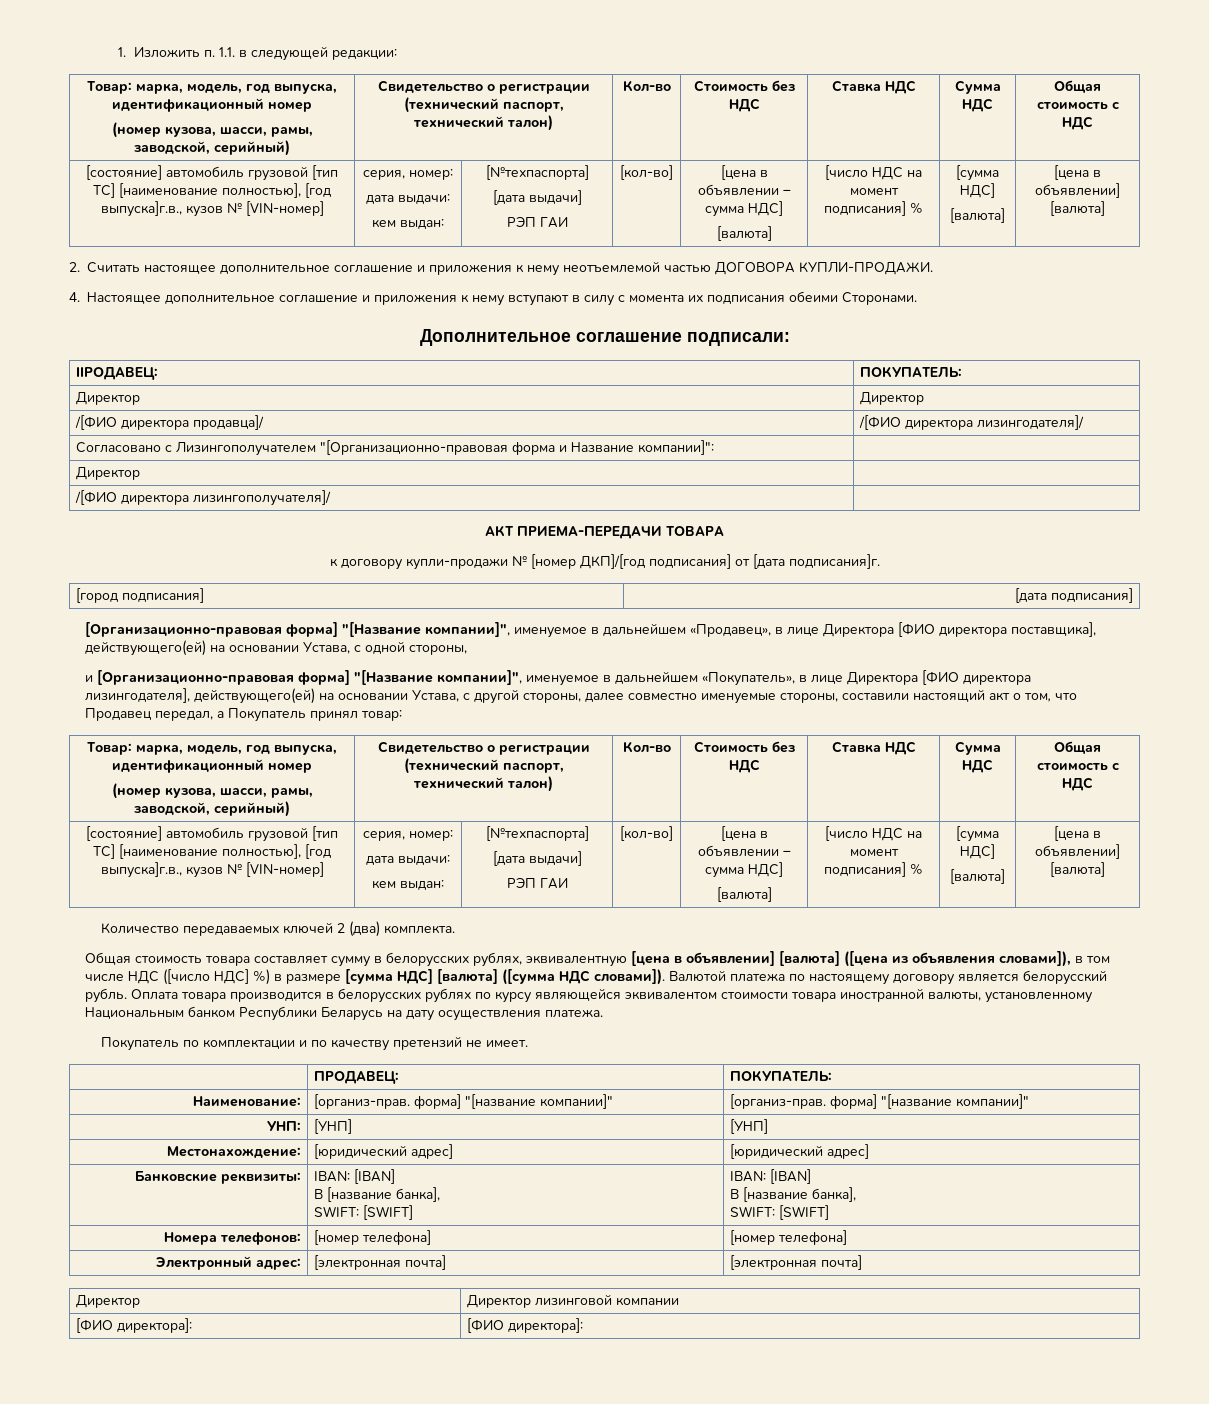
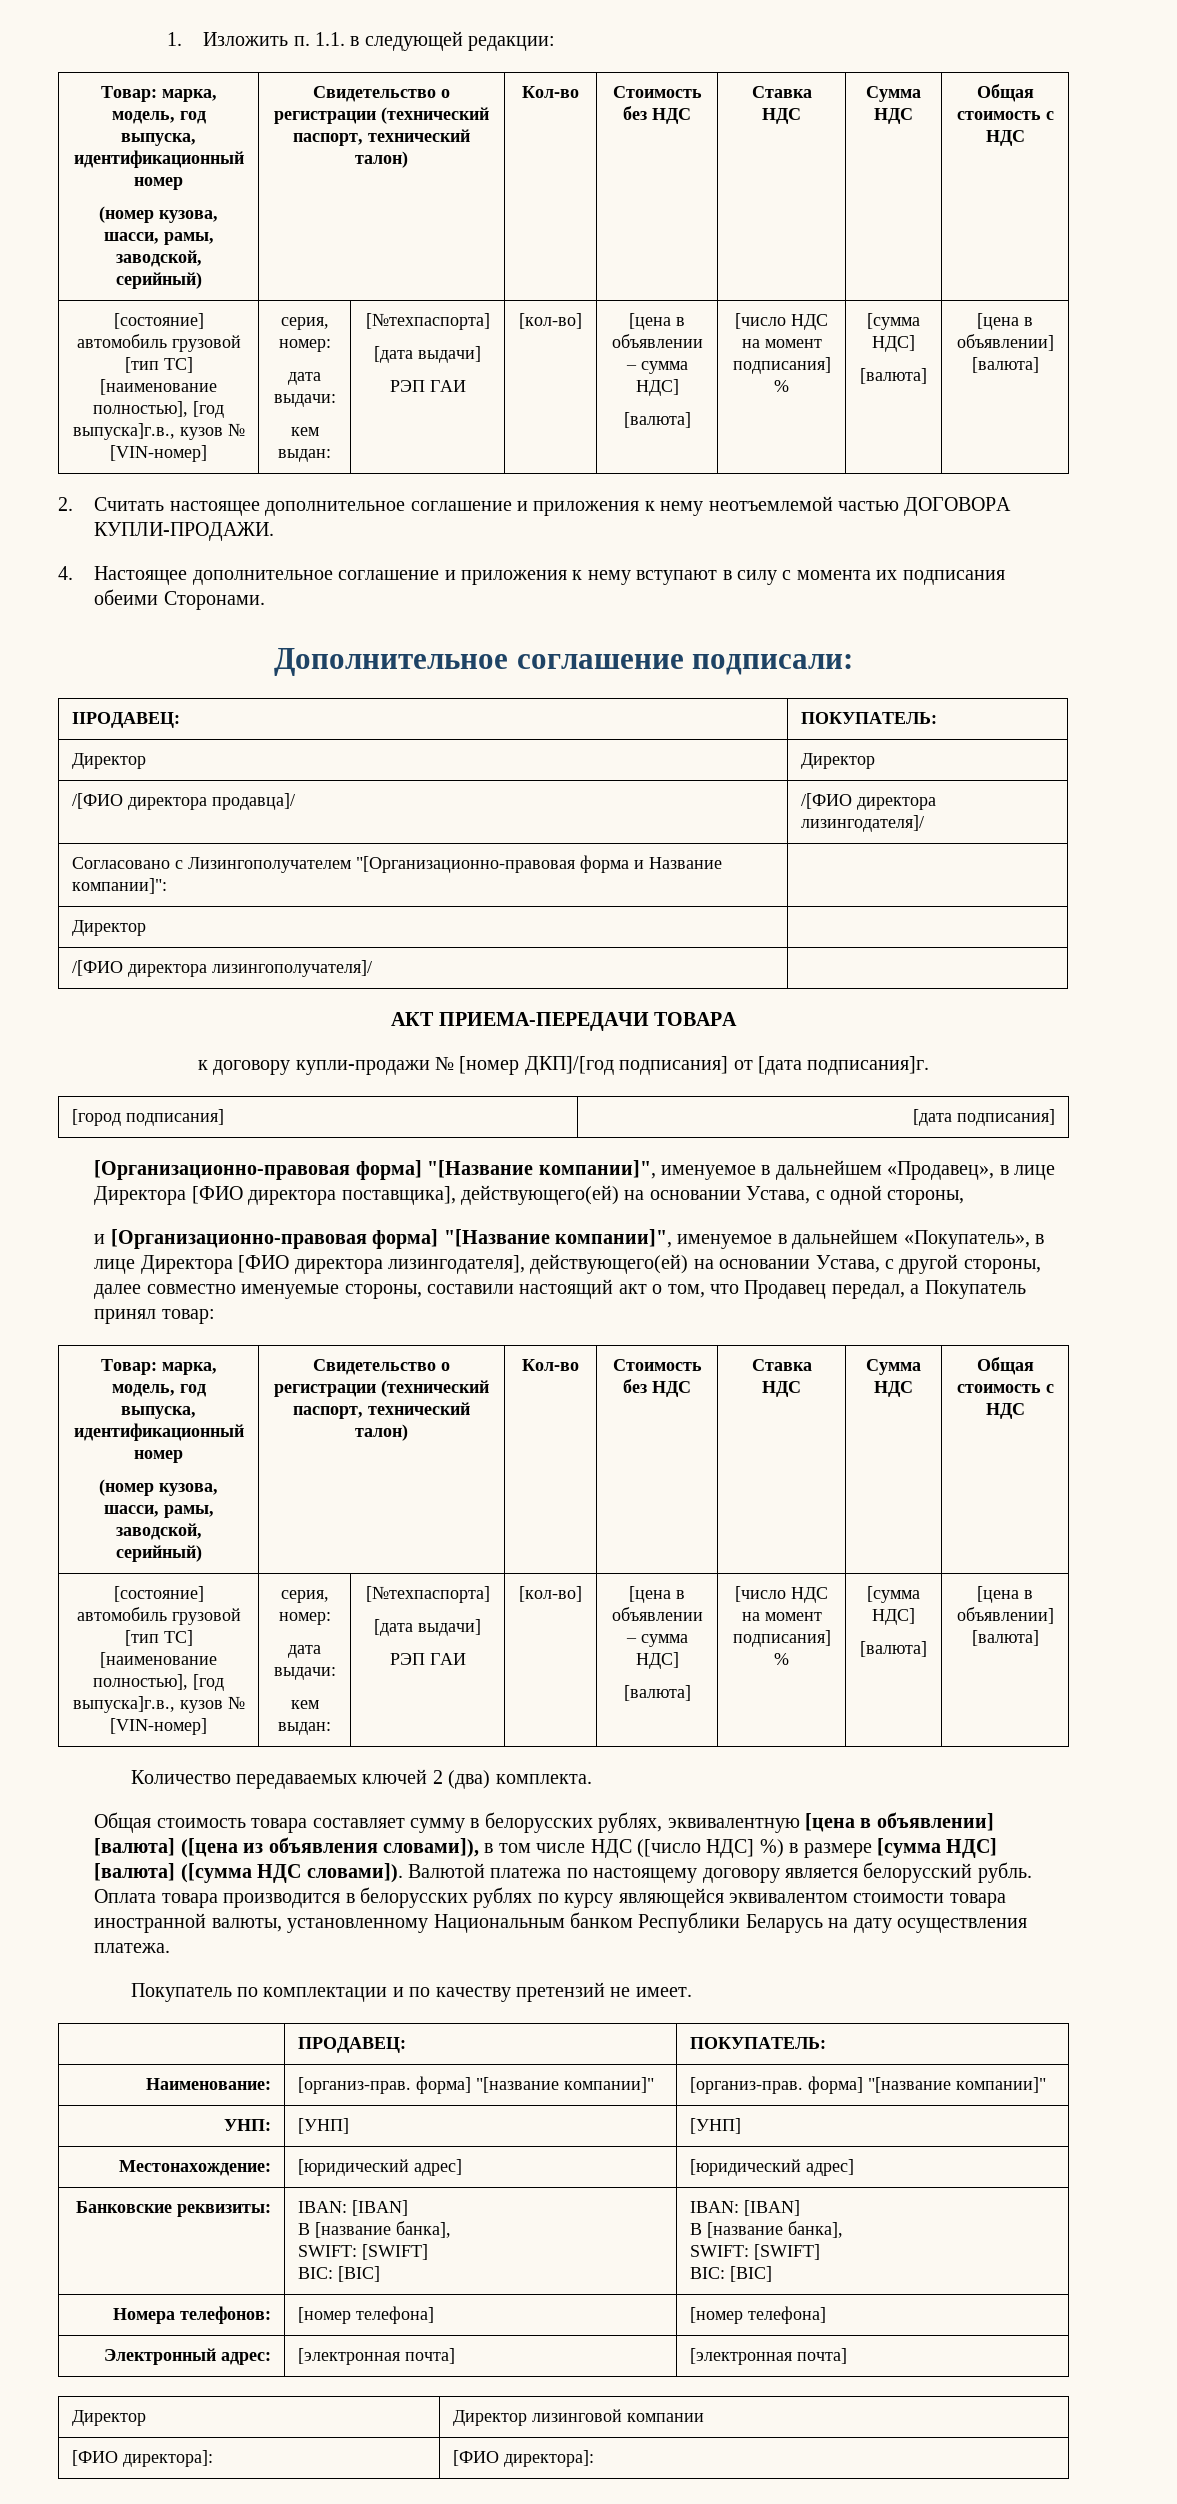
  Банковские реквизиты: | IBAN: [IBAN]
  В [название банка],
- SWIFT: [SWIFT] | IBAN: [IBAN]
+ SWIFT: [SWIFT]
+ BIC: [BIC] | IBAN: [IBAN]
  В [название банка],
  SWIFT: [SWIFT]
+ BIC: [BIC]

